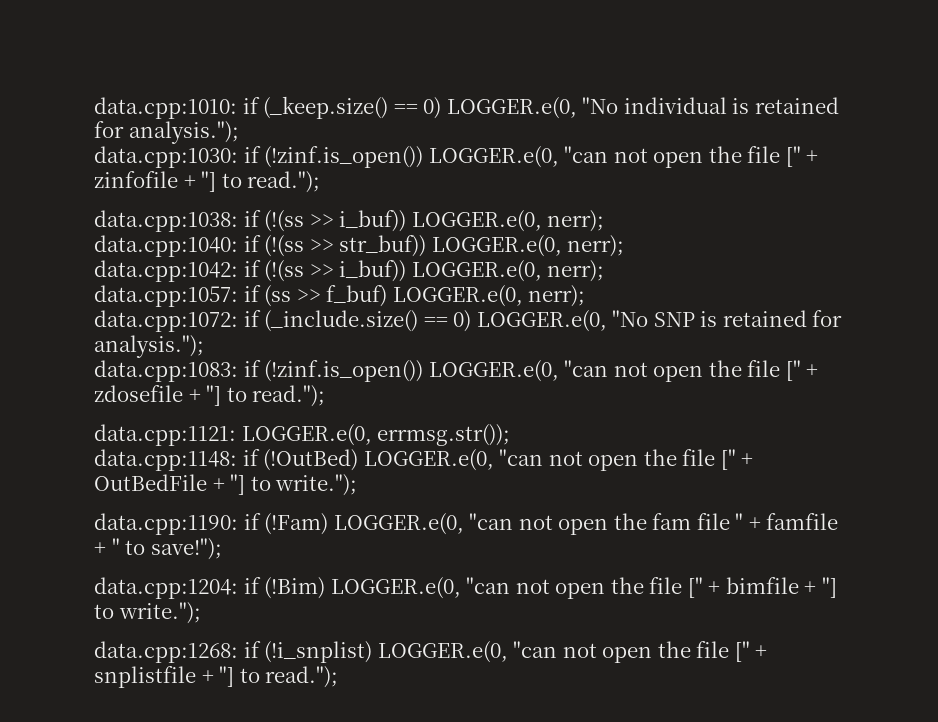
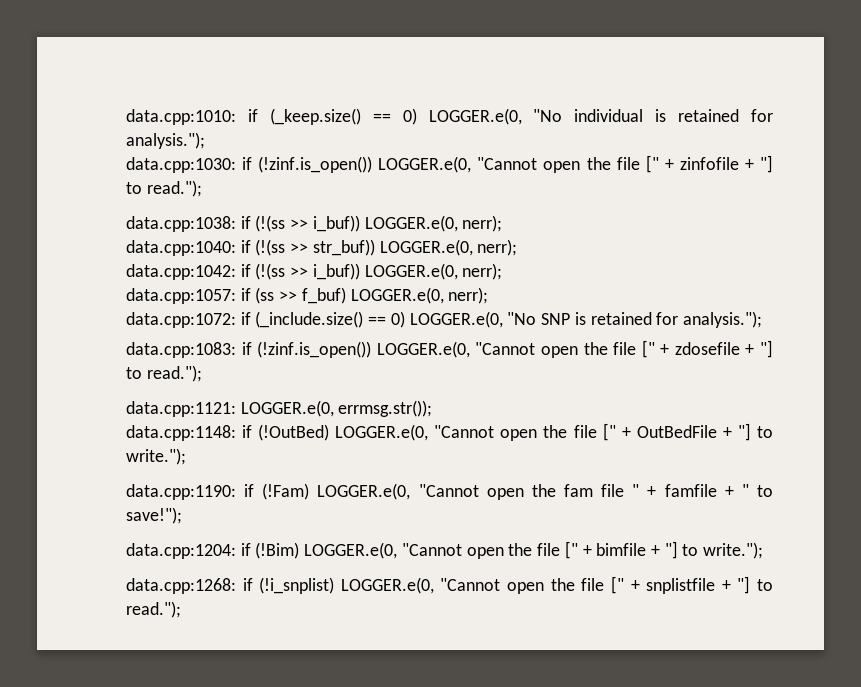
- data.cpp:1030: if (!zinf.is_open()) LOGGER.e(0, "can not open the file [" + zinfofile + "] to read.");
+ data.cpp:1030: if (!zinf.is_open()) LOGGER.e(0, "Cannot open the file [" + zinfofile + "] to read.");
- data.cpp:1083: if (!zinf.is_open()) LOGGER.e(0, "can not open the file [" + zdosefile + "] to read.");
+ data.cpp:1083: if (!zinf.is_open()) LOGGER.e(0, "Cannot open the file [" + zdosefile + "] to read.");
- data.cpp:1148: if (!OutBed) LOGGER.e(0, "can not open the file [" + OutBedFile + "] to write.");
+ data.cpp:1148: if (!OutBed) LOGGER.e(0, "Cannot open the file [" + OutBedFile + "] to write.");
- data.cpp:1190: if (!Fam) LOGGER.e(0, "can not open the fam file " + famfile + " to save!");
+ data.cpp:1190: if (!Fam) LOGGER.e(0, "Cannot open the fam file " + famfile + " to save!");
- data.cpp:1204: if (!Bim) LOGGER.e(0, "can not open the file [" + bimfile + "] to write.");
+ data.cpp:1204: if (!Bim) LOGGER.e(0, "Cannot open the file [" + bimfile + "] to write.");
- data.cpp:1268: if (!i_snplist) LOGGER.e(0, "can not open the file [" + snplistfile + "] to read.");
+ data.cpp:1268: if (!i_snplist) LOGGER.e(0, "Cannot open the file [" + snplistfile + "] to read.");

